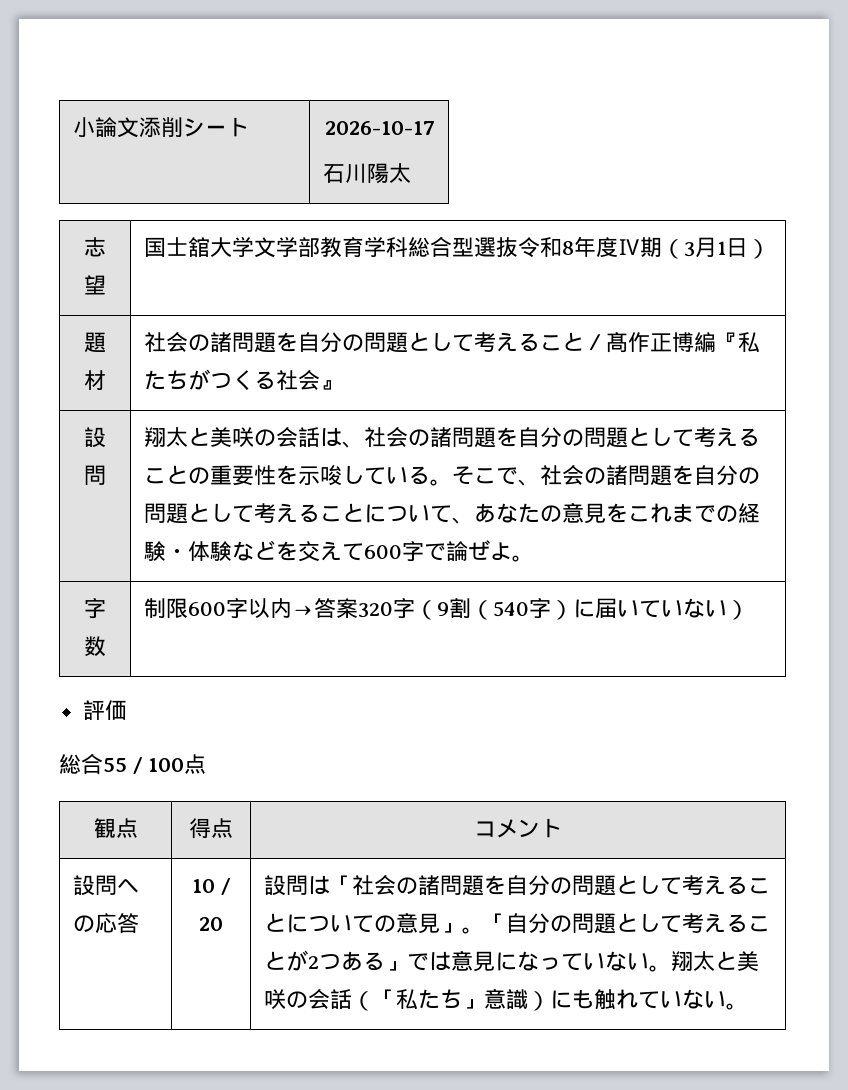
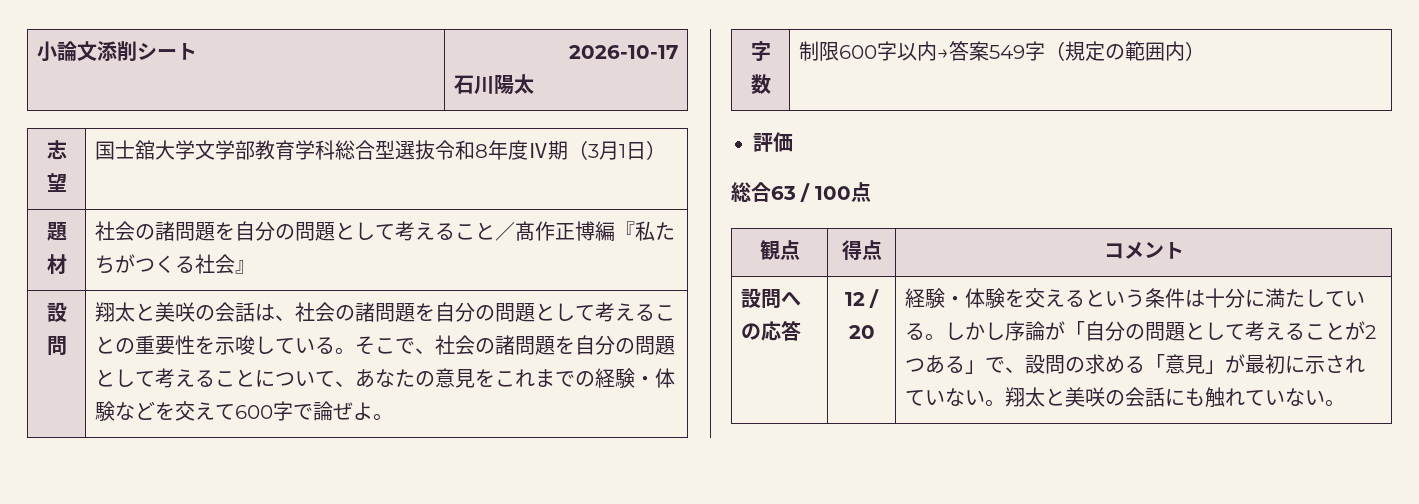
- 字数 | 制限600字以内→答案320字（9割（540字）に届いていない）
+ 字数 | 制限600字以内→答案549字（規定の範囲内）
- 総合55 / 100点
+ 総合63 / 100点
- 10 / 20
+ 12 / 20
- 設問は「社会の諸問題を自分の問題として考えることについての意見」。「自分の問題として考えることが2つある」では意見になっていない。
+ 経験・体験を交えるという条件は十分に満たしている。しかし序論が「自分の問題として考えることが2つある」で、設問の求める「意見」が最初に示されていない。
- 翔太と美咲の会話（「私たち」意識）にも触れていない。
+ 翔太と美咲の会話にも触れていない。

